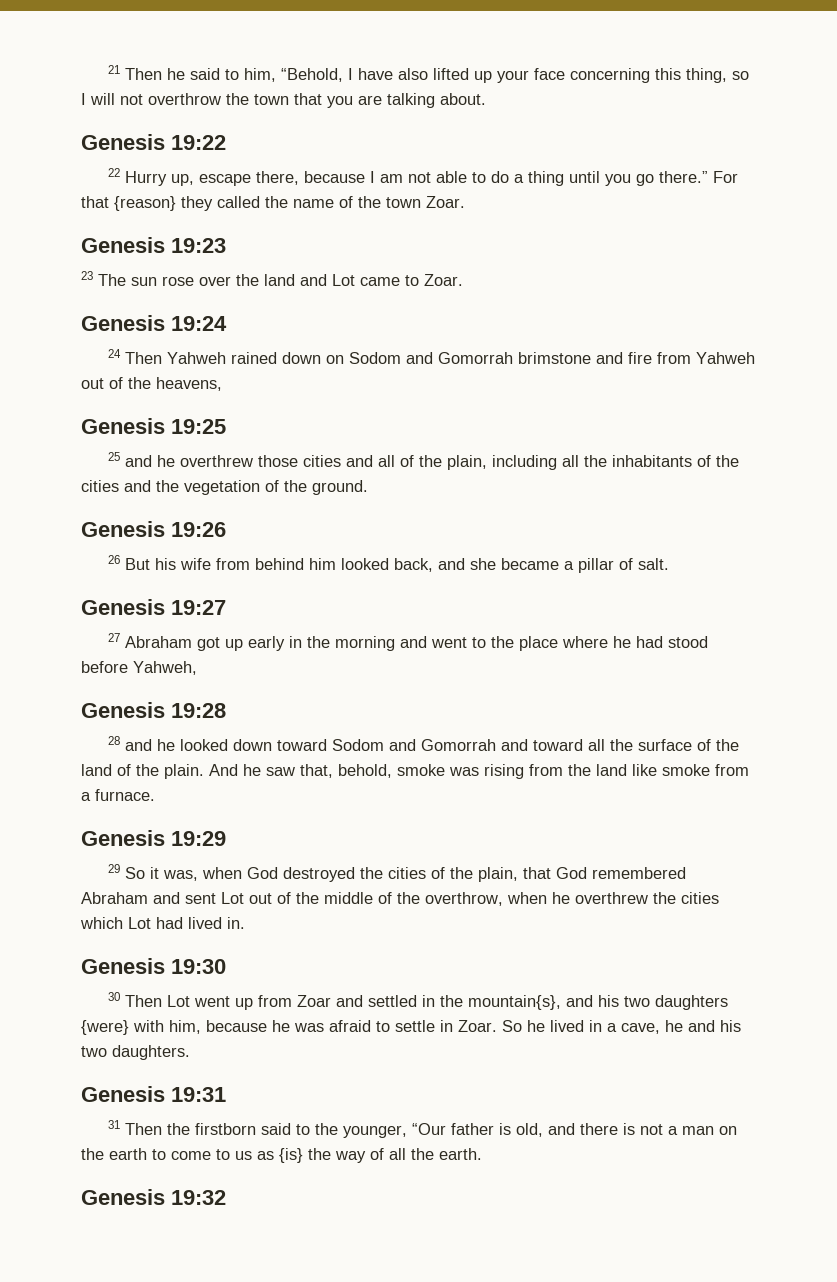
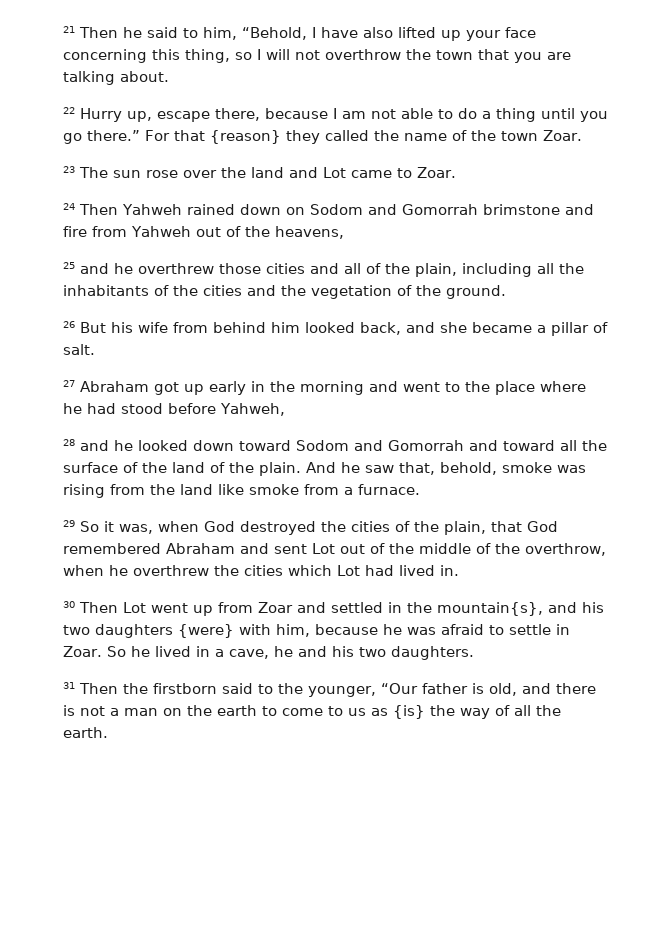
- Genesis 19:22
- Genesis 19:23
- Genesis 19:24
- Genesis 19:25
- Genesis 19:26
- Genesis 19:27
- Genesis 19:28
- Genesis 19:29
- Genesis 19:30
- Genesis 19:31
- Genesis 19:32

